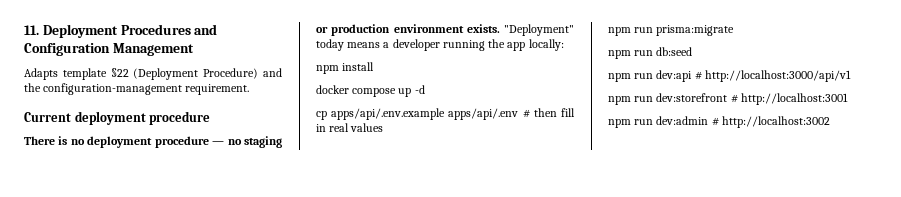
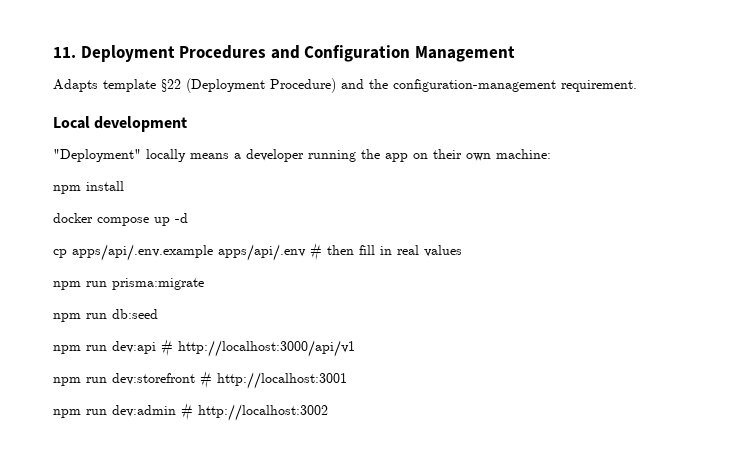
- Current deployment procedure
- There is no deployment procedure — no staging or production environment exists. "Deployment" today means a developer running the app locally:
+ Local development
+ "Deployment" locally means a developer running the app on their own machine:

